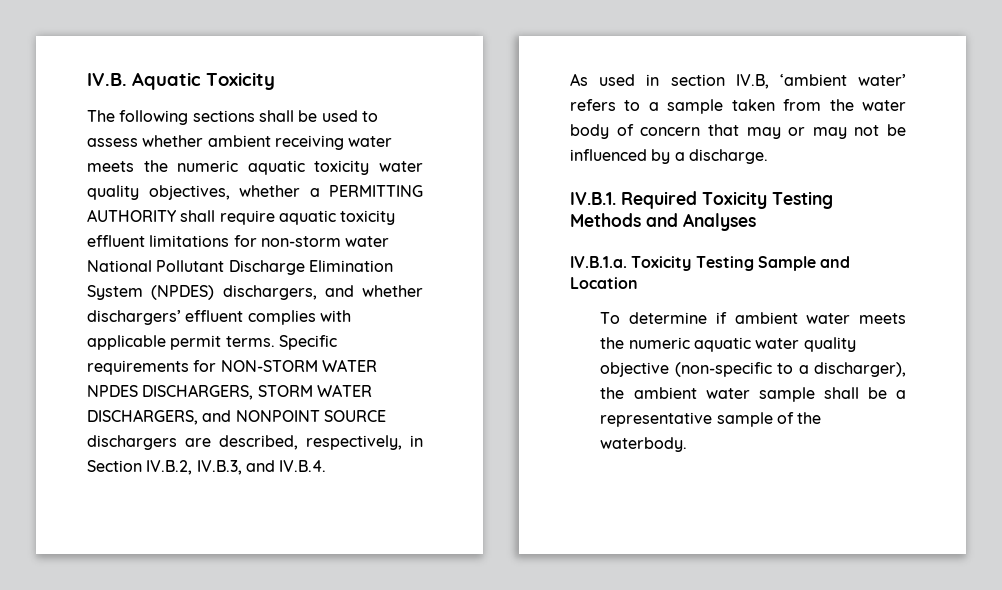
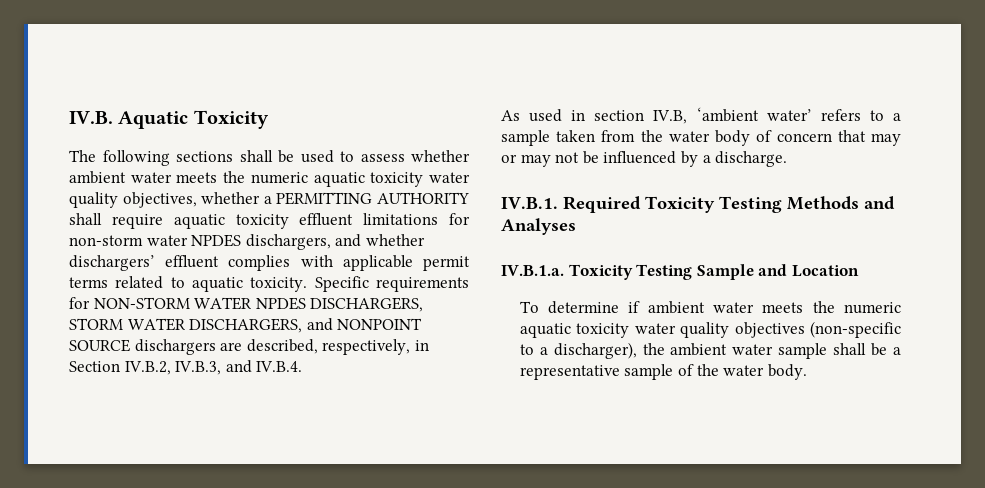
- The following sections shall be used to assess whether ambient receiving water meets the numeric aquatic toxicity water quality objectives, whether a PERMITTING AUTHORITY shall require aquatic toxicity effluent limitations for non-storm water National Pollutant Discharge Elimination System (NPDES) dischargers, and whether dischargers’ effluent complies with applicable permit terms.
+ The following sections shall be used to assess whether ambient water meets the numeric aquatic toxicity water quality objectives, whether a PERMITTING AUTHORITY shall require aquatic toxicity effluent limitations for non-storm water NPDES dischargers, and whether dischargers’ effluent complies with applicable permit terms related to aquatic toxicity.
- To determine if ambient water meets the numeric aquatic water quality objective (non-specific to a discharger), the ambient water sample shall be a representative sample of the waterbody.
+ To determine if ambient water meets the numeric aquatic toxicity water quality objectives (non-specific to a discharger), the ambient water sample shall be a representative sample of the water body.

